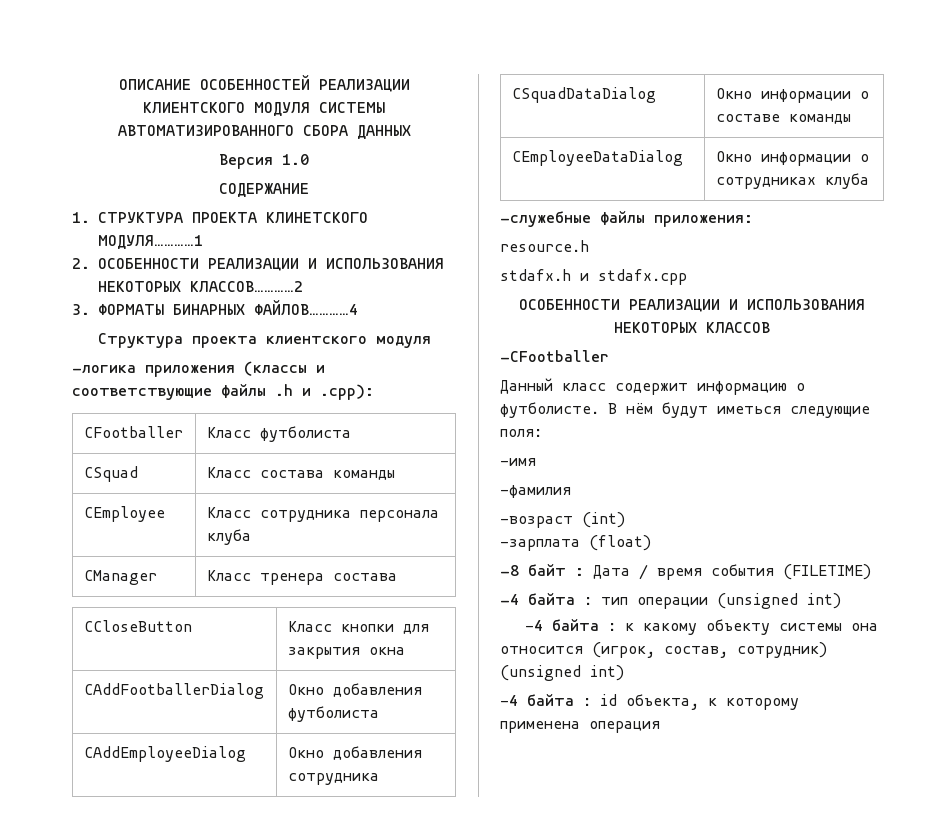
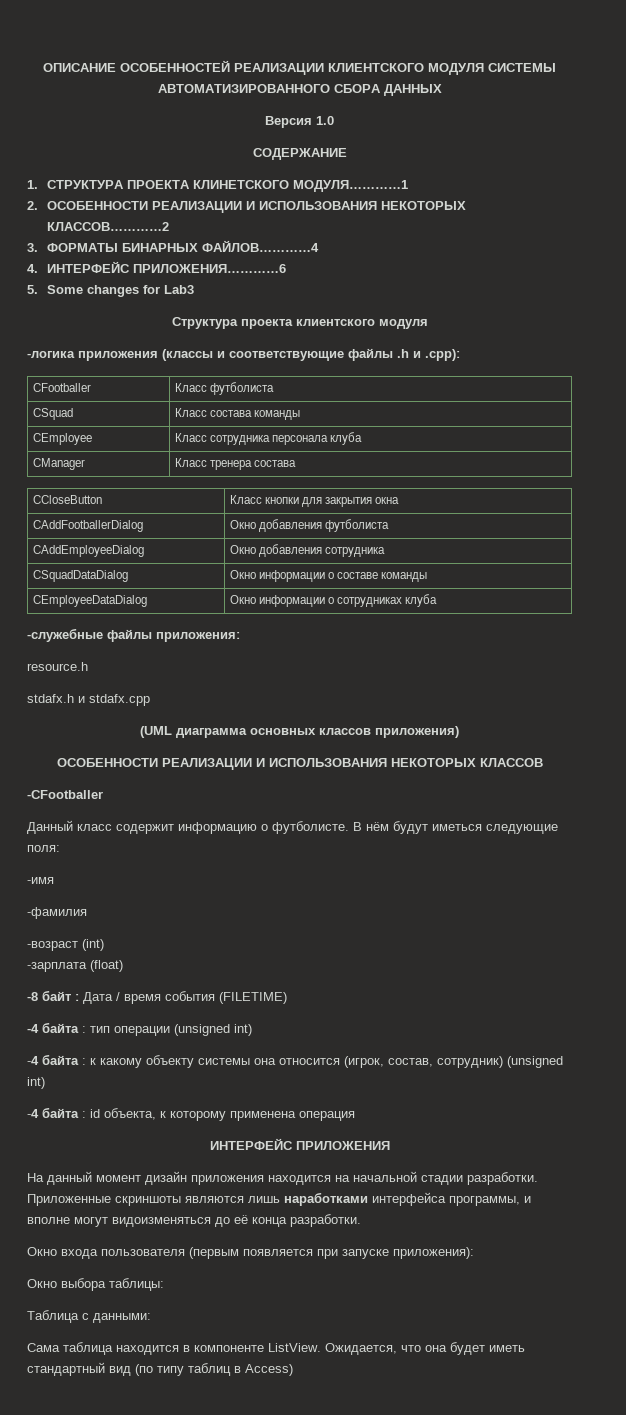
+ 4. ИНТЕРФЕЙС ПРИЛОЖЕНИЯ…………6
+ 5. Some changes for Lab3
+ (UML диаграмма основных классов приложения)
+ ИНТЕРФЕЙС ПРИЛОЖЕНИЯ
+ На данный момент дизайн приложения находится на начальной стадии разработки. Приложенные скриншоты являются лишь наработками интерфейса программы, и вполне могут видоизменяться до её конца разработки.
+ Окно входа пользователя (первым появляется при запуске приложения):
+ Окно выбора таблицы:
+ Таблица с данными:
+ Сама таблица находится в компоненте ListView. Ожидается, что она будет иметь стандартный вид (по типу таблиц в Access)

